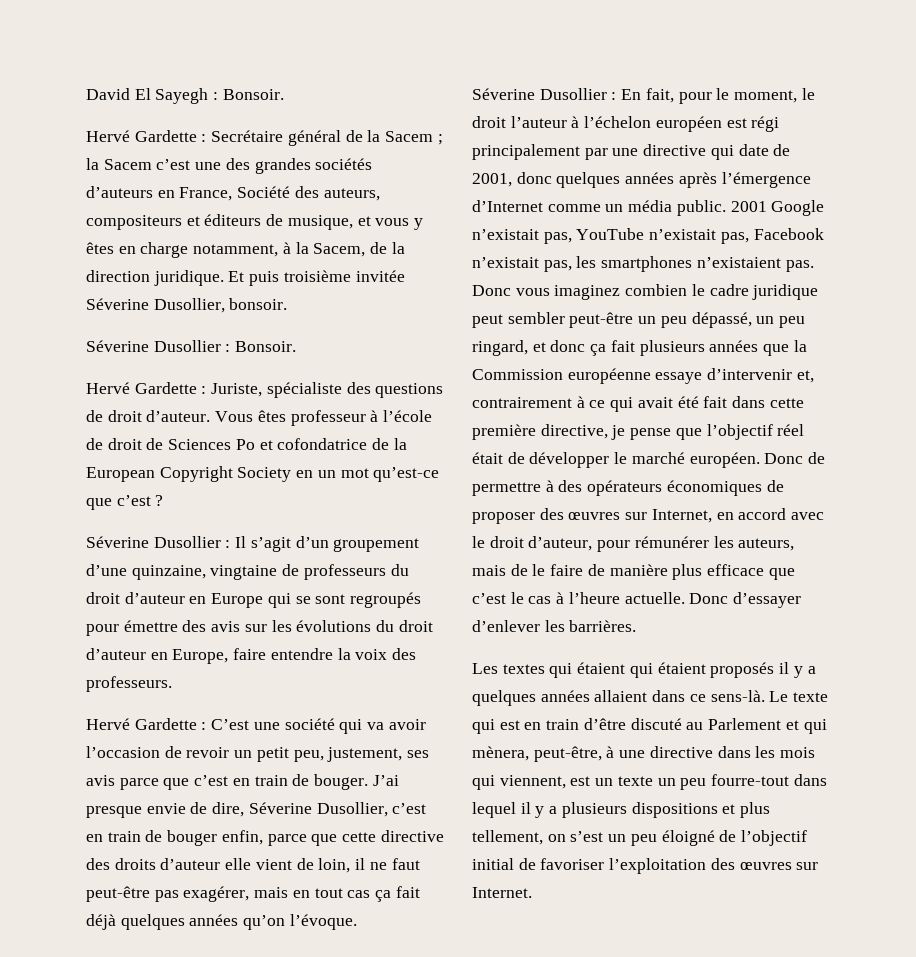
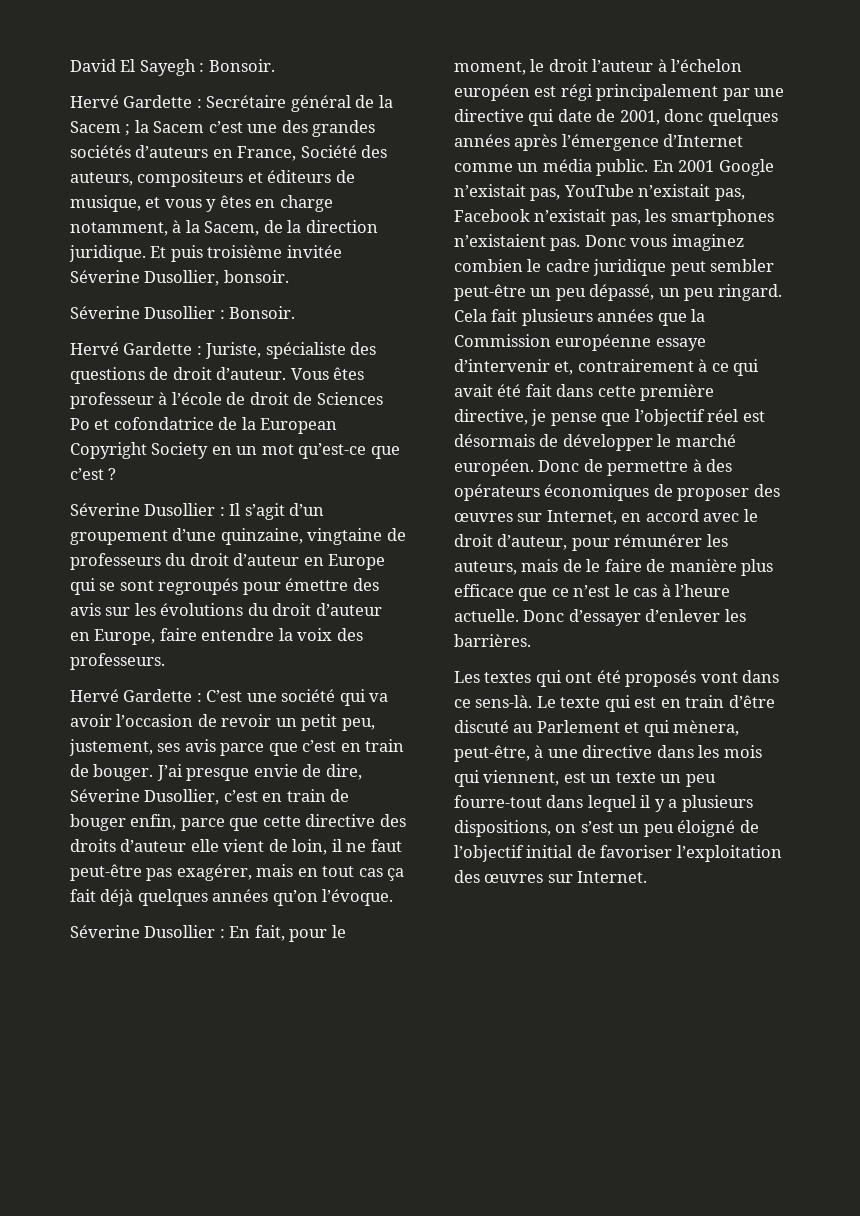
- 2001 Google n’existait pas, YouTube n’existait pas, Facebook n’existait pas, les smartphones n’existaient pas.
+ En 2001 Google n’existait pas, YouTube n’existait pas, Facebook n’existait pas, les smartphones n’existaient pas.
- Donc vous imaginez combien le cadre juridique peut sembler peut-être un peu dépassé, un peu ringard, et donc ça fait plusieurs années que la Commission européenne essaye d’intervenir et, contrairement à ce qui avait été fait dans cette première directive, je pense que l’objectif réel était de développer le marché européen.
+ Donc vous imaginez combien le cadre juridique peut sembler peut-être un peu dépassé, un peu ringard. Cela fait plusieurs années que la Commission européenne essaye d’intervenir et, contrairement à ce qui avait été fait dans cette première directive, je pense que l’objectif réel est désormais de développer le marché européen.
- Donc de permettre à des opérateurs économiques de proposer des œuvres sur Internet, en accord avec le droit d’auteur, pour rémunérer les auteurs, mais de le faire de manière plus efficace que c’est le cas à l’heure actuelle.
+ Donc de permettre à des opérateurs économiques de proposer des œuvres sur Internet, en accord avec le droit d’auteur, pour rémunérer les auteurs, mais de le faire de manière plus efficace que ce n’est le cas à l’heure actuelle.
- Les textes qui étaient qui étaient proposés il y a quelques années allaient dans ce sens-là.
+ Les textes qui ont été proposés vont dans ce sens-là.
- Le texte qui est en train d’être discuté au Parlement et qui mènera, peut-être, à une directive dans les mois qui viennent, est un texte un peu fourre-tout dans lequel il y a plusieurs dispositions et plus tellement, on s’est un peu éloigné de l’objectif initial de favoriser l’exploitation des œuvres sur Internet.
+ Le texte qui est en train d’être discuté au Parlement et qui mènera, peut-être, à une directive dans les mois qui viennent, est un texte un peu fourre-tout dans lequel il y a plusieurs dispositions, on s’est un peu éloigné de l’objectif initial de favoriser l’exploitation des œuvres sur Internet.

